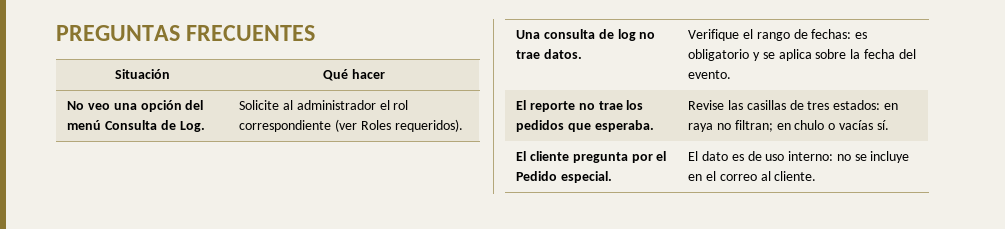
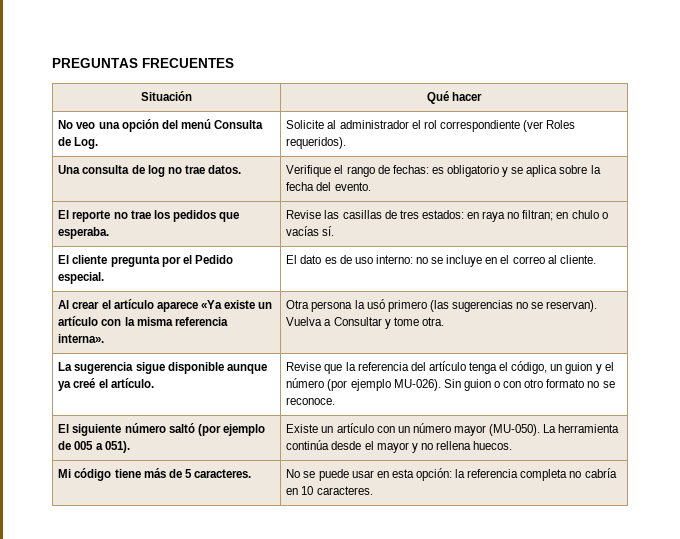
+ Al crear el artículo aparece «Ya existe un artículo con la misma referencia interna». | Otra persona la usó primero (las sugerencias no se reservan). Vuelva a Consultar y tome otra.
+ La sugerencia sigue disponible aunque ya creé el artículo. | Revise que la referencia del artículo tenga el código, un guion y el número (por ejemplo MU-026). Sin guion o con otro formato no se reconoce.
+ El siguiente número saltó (por ejemplo de 005 a 051). | Existe un artículo con un número mayor (MU-050). La herramienta continúa desde el mayor y no rellena huecos.
+ Mi código tiene más de 5 caracteres. | No se puede usar en esta opción: la referencia completa no cabría en 10 caracteres.

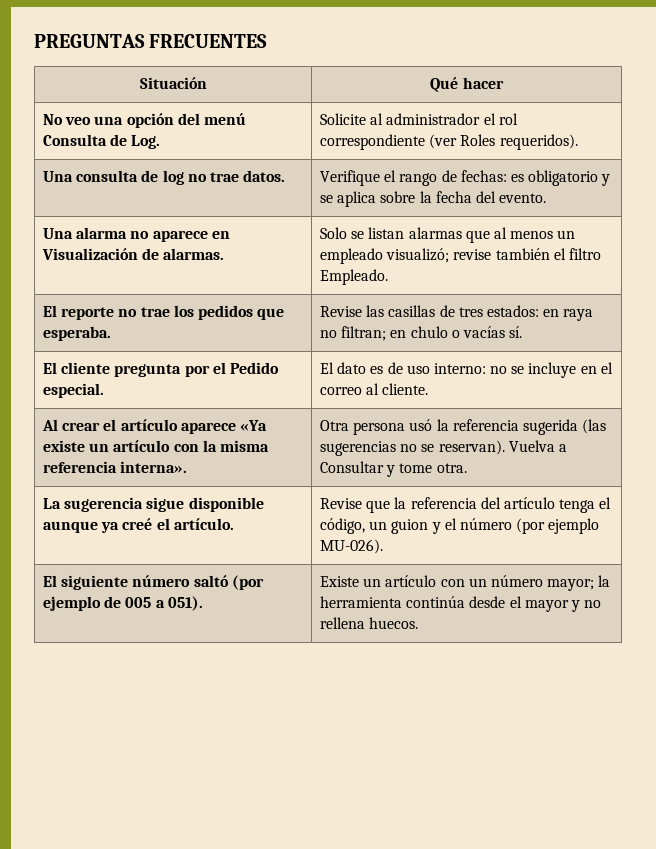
+ Una alarma no aparece en Visualización de alarmas. | Solo se listan alarmas que al menos un empleado visualizó; revise también el filtro Empleado.
- Al crear el artículo aparece «Ya existe un artículo con la misma referencia interna». | Otra persona la usó primero (las sugerencias no se reservan). Vuelva a Consultar y tome otra.
+ Al crear el artículo aparece «Ya existe un artículo con la misma referencia interna». | Otra persona usó la referencia sugerida (las sugerencias no se reservan). Vuelva a Consultar y tome otra.
- La sugerencia sigue disponible aunque ya creé el artículo. | Revise que la referencia del artículo tenga el código, un guion y el número (por ejemplo MU-026). Sin guion o con otro formato no se reconoce.
+ La sugerencia sigue disponible aunque ya creé el artículo. | Revise que la referencia del artículo tenga el código, un guion y el número (por ejemplo MU-026).
- El siguiente número saltó (por ejemplo de 005 a 051). | Existe un artículo con un número mayor (MU-050). La herramienta continúa desde el mayor y no rellena huecos.
+ El siguiente número saltó (por ejemplo de 005 a 051). | Existe un artículo con un número mayor; la herramienta continúa desde el mayor y no rellena huecos.
- Mi código tiene más de 5 caracteres. | No se puede usar en esta opción: la referencia completa no cabría en 10 caracteres.

